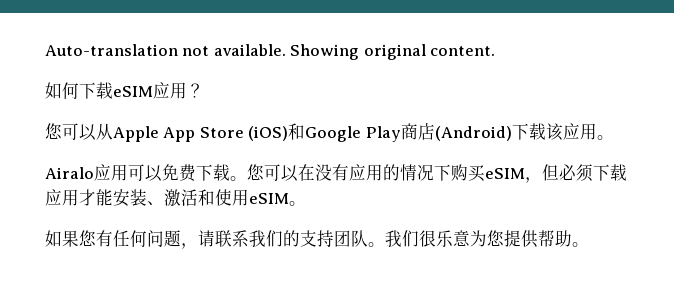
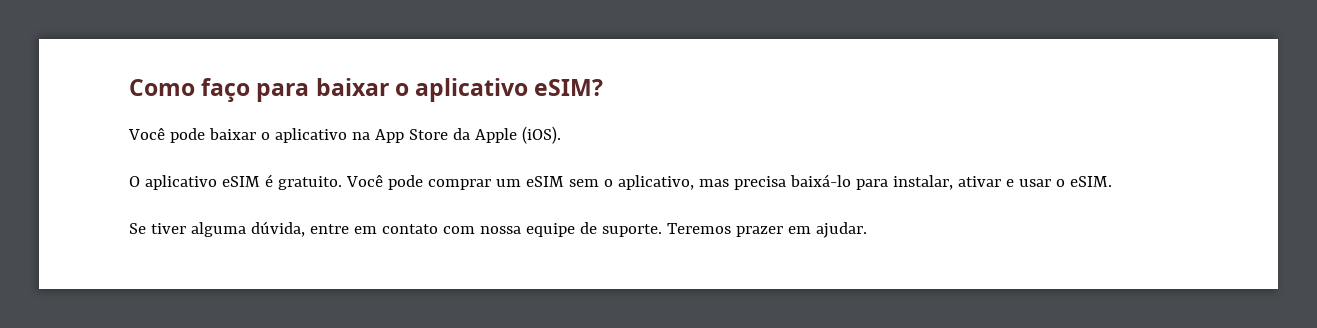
- Auto-translation not available. Showing original content.
- 如何下载eSIM应用？
- 您可以从Apple App Store (iOS)和Google Play商店(Android)下载该应用。
- Airalo应用可以免费下载。您可以在没有应用的情况下购买eSIM，但必须下载应用才能安装、激活和使用eSIM。
- 如果您有任何问题，请联系我们的支持团队。我们很乐意为您提供帮助。
+ Como faço para baixar o aplicativo eSIM?
+ Você pode baixar o aplicativo na App Store da Apple (iOS).
+ O aplicativo eSIM é gratuito. Você pode comprar um eSIM sem o aplicativo, mas precisa baixá-lo para instalar, ativar e usar o eSIM.
+ Se tiver alguma dúvida, entre em contato com nossa equipe de suporte. Teremos prazer em ajudar.

